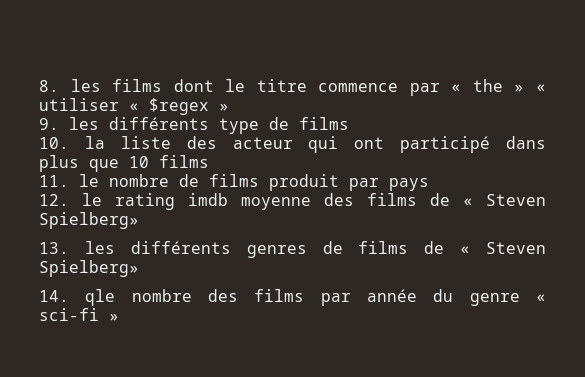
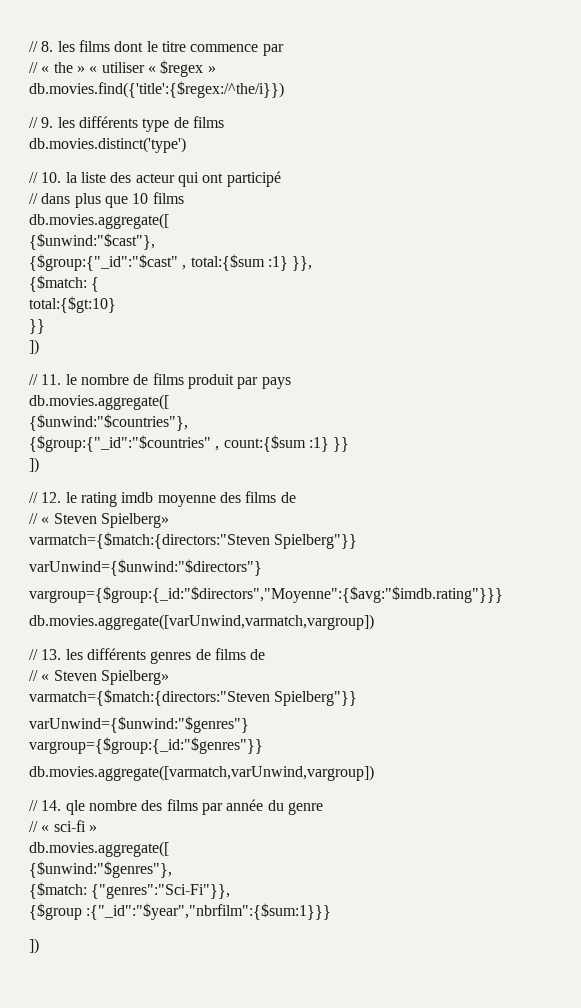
- 8. les films dont le titre commence par « the » « utiliser « $regex »
+ // 8. les films dont le titre commence par
+ // « the » « utiliser « $regex »
- 9. les différents type de films
+ db.movies.find({'title':{$regex:/^the/i}})
+ // 9. les différents type de films
- 10. la liste des acteur qui ont participé dans plus que 10 films
- 11. le nombre de films produit par pays
- 12. le rating imdb moyenne des films de « Steven Spielberg»
- 13. les différents genres de films de « Steven Spielberg»
- 14. qle nombre des films par année du genre « sci-fi »
+ db.movies.distinct('type')
+ // 10. la liste des acteur qui ont participé
+ // dans plus que 10 films
+ db.movies.aggregate([
+ {$unwind:"$cast"},
+ {$group:{"_id":"$cast" , total:{$sum :1} }},
+ {$match: {
+ total:{$gt:10}
+ }}
+ ])
+ // 11. le nombre de films produit par pays
+ db.movies.aggregate([
+ {$unwind:"$countries"},
+ {$group:{"_id":"$countries" , count:{$sum :1} }}
+ ])
+ // 12. le rating imdb moyenne des films de
+ // « Steven Spielberg»
+ varmatch={$match:{directors:"Steven Spielberg"}}
+ varUnwind={$unwind:"$directors"}
+ vargroup={$group:{_id:"$directors","Moyenne":{$avg:"$imdb.rating"}}}
+ db.movies.aggregate([varUnwind,varmatch,vargroup])
+ // 13. les différents genres de films de
+ // « Steven Spielberg»
+ varmatch={$match:{directors:"Steven Spielberg"}}
+ varUnwind={$unwind:"$genres"}
+ vargroup={$group:{_id:"$genres"}}
+ db.movies.aggregate([varmatch,varUnwind,vargroup])
+ // 14. qle nombre des films par année du genre
+ // « sci-fi »
+ db.movies.aggregate([
+ {$unwind:"$genres"},
+ {$match: {"genres":"Sci-Fi"}},
+ {$group :{"_id":"$year","nbrfilm":{$sum:1}}}
+ ])

